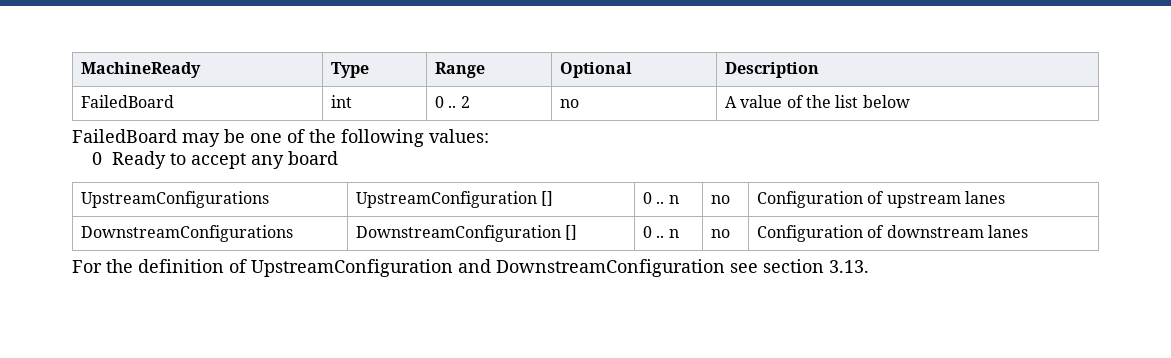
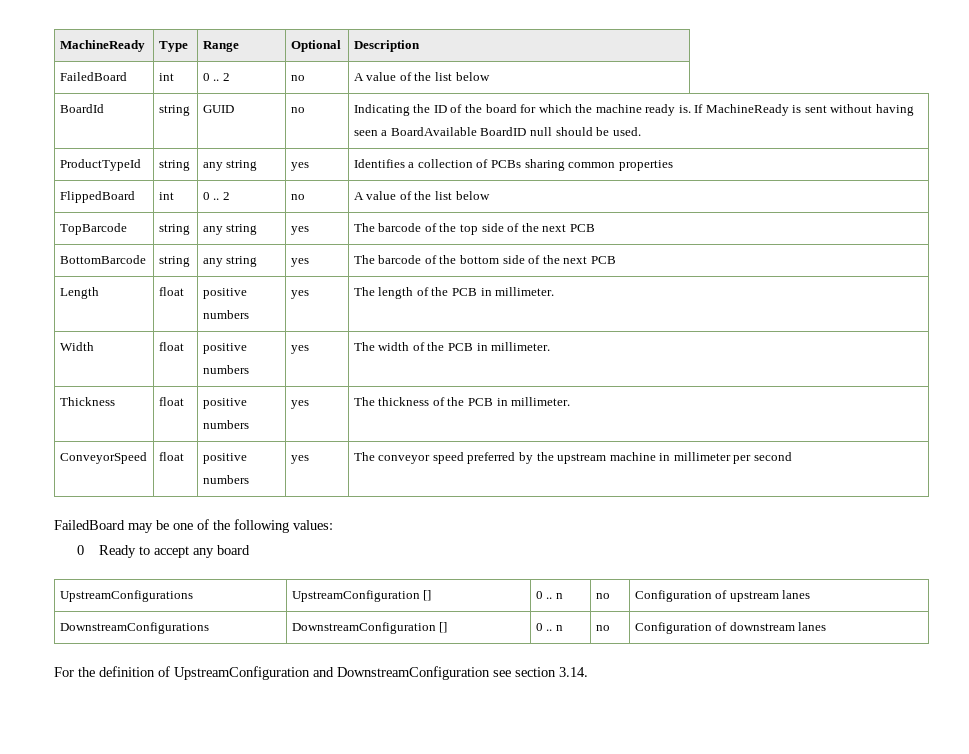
+ BoardId | string | GUID | no | Indicating the ID of the board for which the machine ready is. If MachineReady is sent without having seen a BoardAvailable BoardID null should be used.
+ ProductTypeId | string | any string | yes | Identifies a collection of PCBs sharing common properties
+ FlippedBoard | int | 0 .. 2 | no | A value of the list below
+ TopBarcode | string | any string | yes | The barcode of the top side of the next PCB
+ BottomBarcode | string | any string | yes | The barcode of the bottom side of the next PCB
+ Length | float | positive numbers | yes | The length of the PCB in millimeter.
+ Width | float | positive numbers | yes | The width of the PCB in millimeter.
+ Thickness | float | positive numbers | yes | The thickness of the PCB in millimeter.
+ ConveyorSpeed | float | positive numbers | yes | The conveyor speed preferred by the upstream machine in millimeter per second
- For the definition of UpstreamConfiguration and DownstreamConfiguration see section 3.13.
+ For the definition of UpstreamConfiguration and DownstreamConfiguration see section 3.14.

